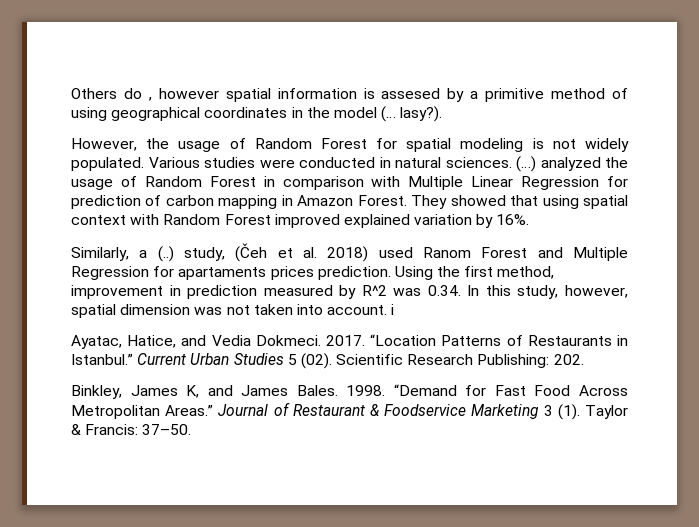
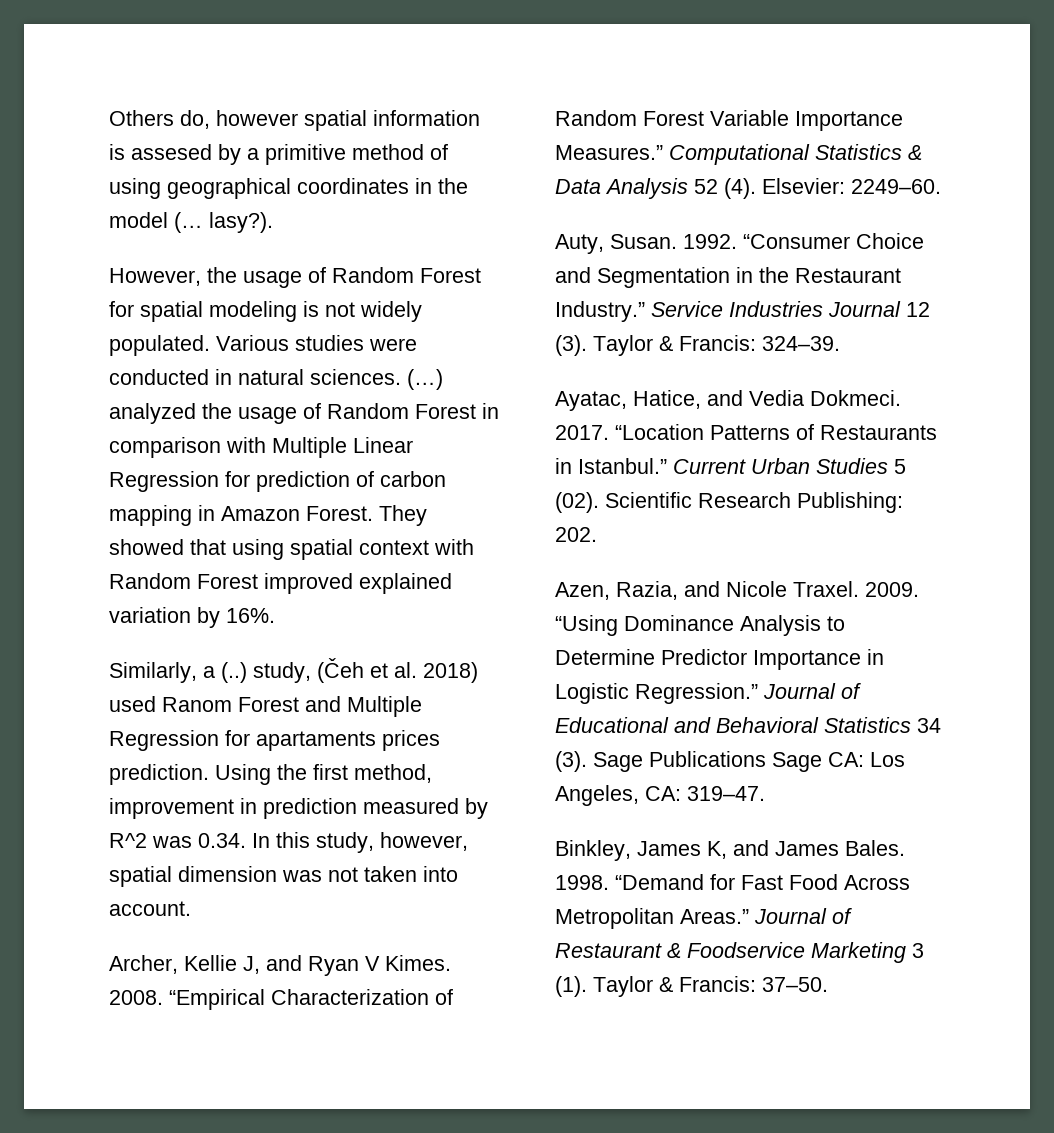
- Others do , however spatial information is assesed by a primitive method of using geographical coordinates in the model (… lasy?).
+ Others do, however spatial information is assesed by a primitive method of using geographical coordinates in the model (… lasy?).
- Using the first method, improvement in prediction measured by R^2 was 0.34. In this study, however, spatial dimension was not taken into account. i
+ Using the first method, improvement in prediction measured by R^2 was 0.34. In this study, however, spatial dimension was not taken into account.
+ Archer, Kellie J, and Ryan V Kimes. 2008. “Empirical Characterization of Random Forest Variable Importance Measures.” Computational Statistics & Data Analysis 52 (4). Elsevier: 2249–60.
+ Auty, Susan. 1992. “Consumer Choice and Segmentation in the Restaurant Industry.” Service Industries Journal 12 (3). Taylor & Francis: 324–39.
+ Azen, Razia, and Nicole Traxel. 2009. “Using Dominance Analysis to Determine Predictor Importance in Logistic Regression.” Journal of Educational and Behavioral Statistics 34 (3). Sage Publications Sage CA: Los Angeles, CA: 319–47.

